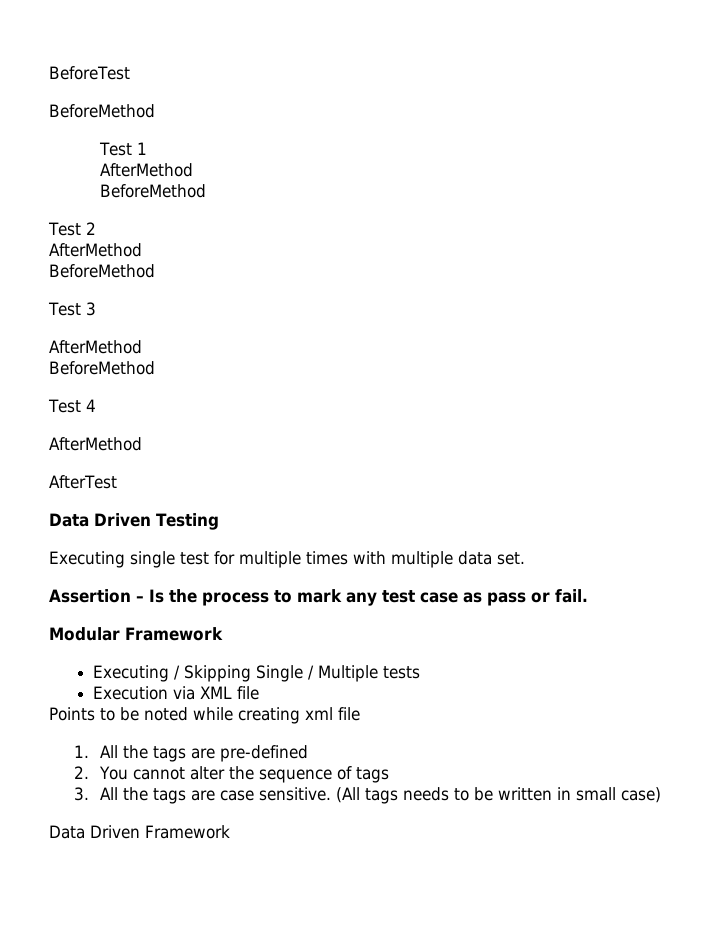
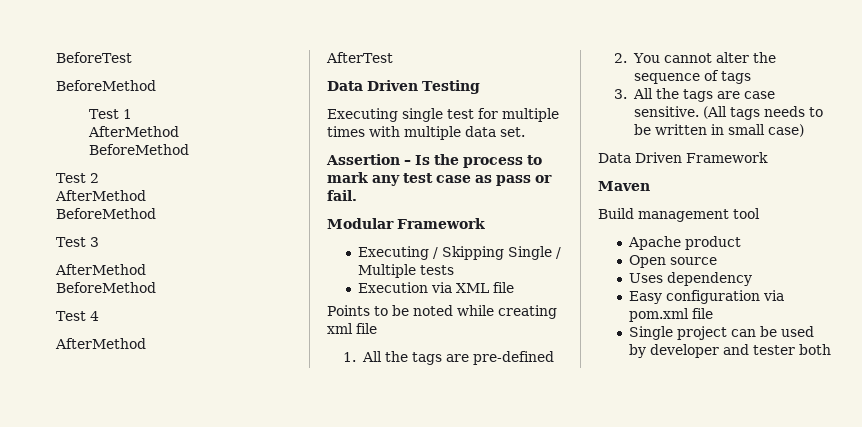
+ Maven
+ Build management tool
+ Apache product
+ Open source
+ Uses dependency
+ Easy configuration via pom.xml file
+ Single project can be used by developer and tester both

